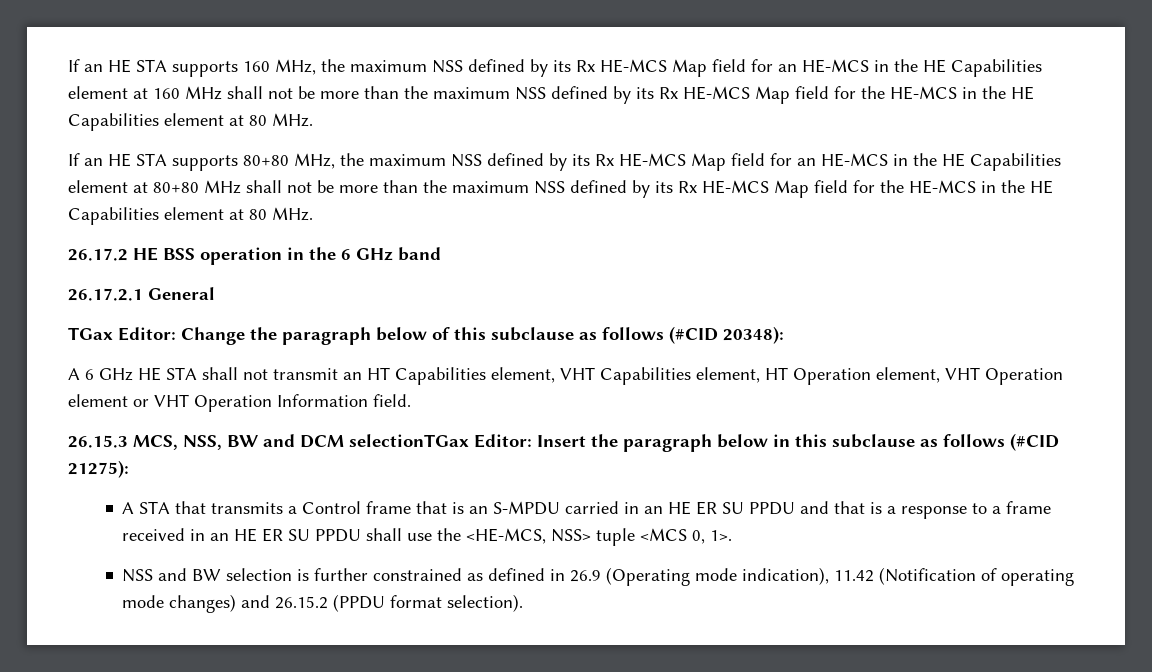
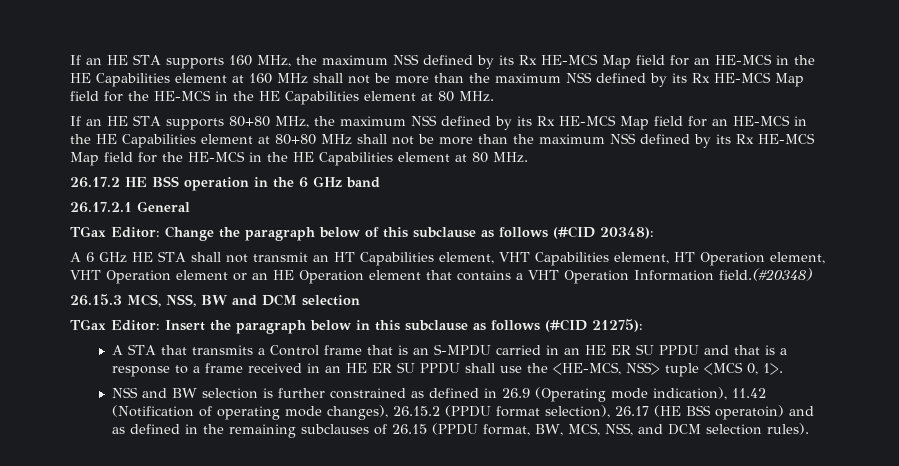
- A 6 GHz HE STA shall not transmit an HT Capabilities element, VHT Capabilities element, HT Operation element, VHT Operation element or VHT Operation Information field.
+ A 6 GHz HE STA shall not transmit an HT Capabilities element, VHT Capabilities element, HT Operation element, VHT Operation element or an HE Operation element that contains a VHT Operation Information field.(#20348)
- 26.15.3 MCS, NSS, BW and DCM selectionTGax Editor: Insert the paragraph below in this subclause as follows (#CID 21275):
+ 26.15.3 MCS, NSS, BW and DCM selection
+ TGax Editor: Insert the paragraph below in this subclause as follows (#CID 21275):
- NSS and BW selection is further constrained as defined in 26.9 (Operating mode indication), 11.42 (Notification of operating mode changes) and 26.15.2 (PPDU format selection).
+ NSS and BW selection is further constrained as defined in 26.9 (Operating mode indication), 11.42 (Notification of operating mode changes), 26.15.2 (PPDU format selection), 26.17 (HE BSS operatoin) and as defined in the remaining subclauses of 26.15 (PPDU format, BW, MCS, NSS, and DCM selection rules).

